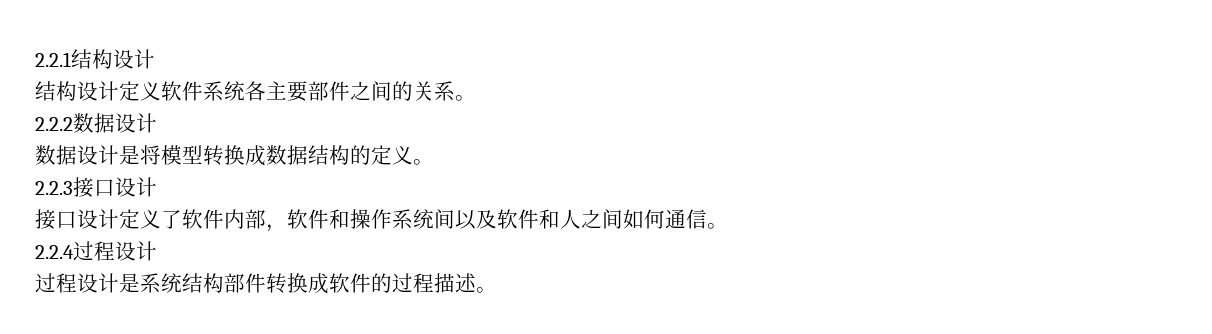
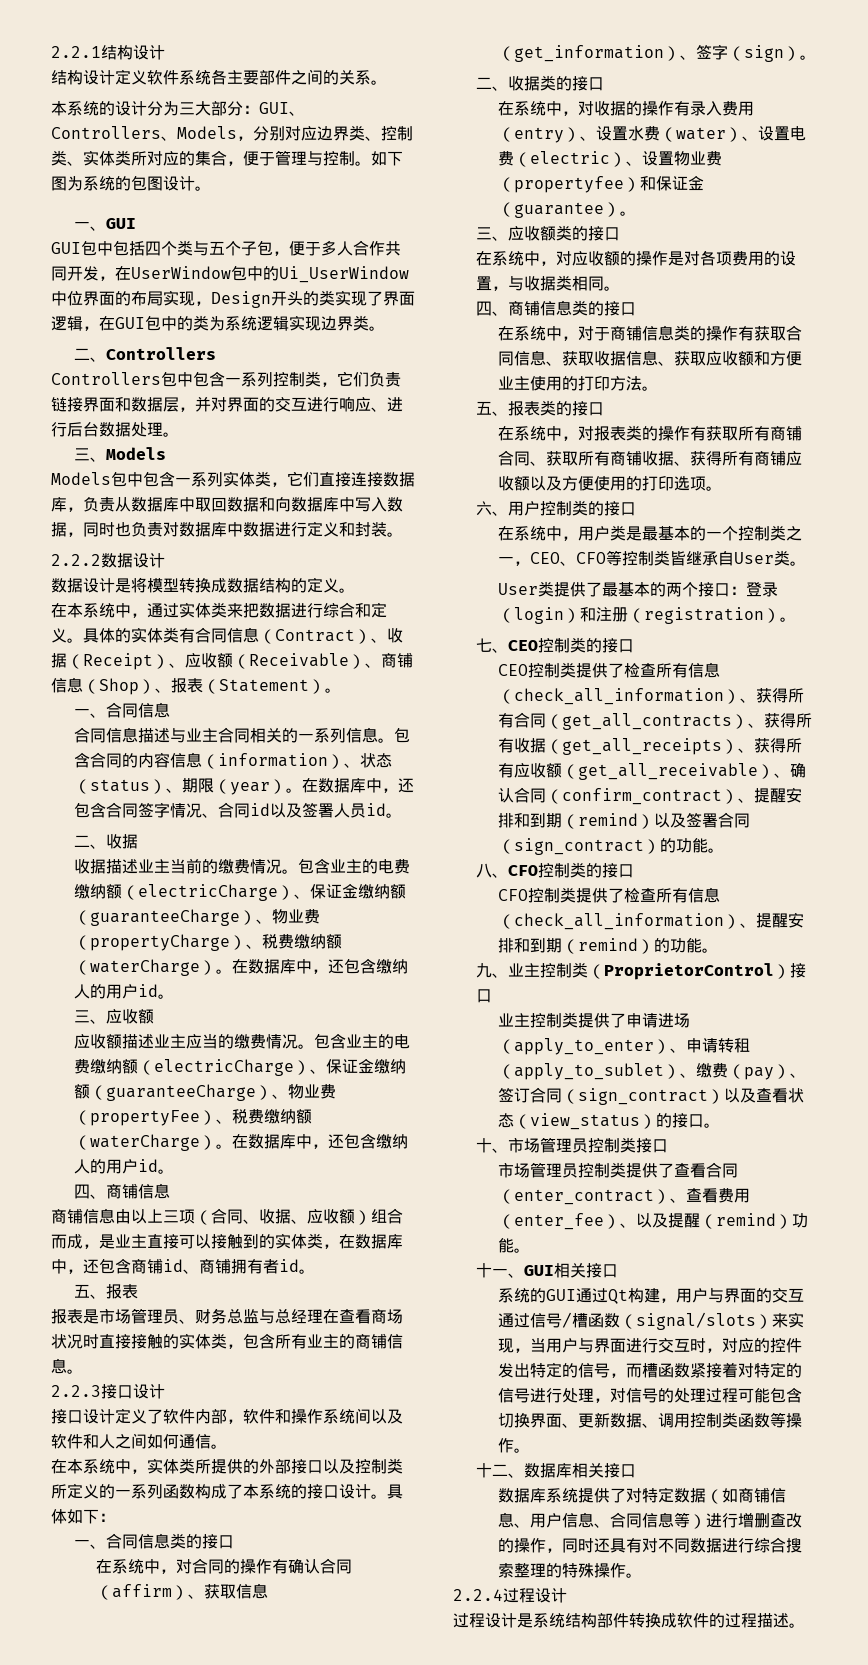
+ 本系统的设计分为三大部分：GUI、Controllers、Models，分别对应边界类、控制类、实体类所对应的集合，便于管理与控制。如下图为系统的包图设计。
+ 一、GUI
+ GUI包中包括四个类与五个子包，便于多人合作共同开发，在UserWindow包中的Ui_UserWindow中位界面的布局实现，Design开头的类实现了界面逻辑，在GUI包中的类为系统逻辑实现边界类。
+ 二、Controllers
+ Controllers包中包含一系列控制类，它们负责链接界面和数据层，并对界面的交互进行响应、进行后台数据处理。
+ 三、Models
+ Models包中包含一系列实体类，它们直接连接数据库，负责从数据库中取回数据和向数据库中写入数据，同时也负责对数据库中数据进行定义和封装。
+ 在本系统中，通过实体类来把数据进行综合和定义。具体的实体类有合同信息（Contract）、收据（Receipt）、应收额（Receivable）、商铺信息（Shop）、报表（Statement）。
+ 一、合同信息
+ 合同信息描述与业主合同相关的一系列信息。包含合同的内容信息（information）、状态（status）、期限（year）。在数据库中，还包含合同签字情况、合同id以及签署人员id。
+ 二、收据
+ 收据描述业主当前的缴费情况。包含业主的电费缴纳额（electricCharge）、保证金缴纳额（guaranteeCharge）、物业费（propertyCharge）、税费缴纳额（waterCharge）。在数据库中，还包含缴纳人的用户id。
+ 三、应收额
+ 应收额描述业主应当的缴费情况。包含业主的电费缴纳额（electricCharge）、保证金缴纳额（guaranteeCharge）、物业费（propertyFee）、税费缴纳额（waterCharge）。在数据库中，还包含缴纳人的用户id。
+ 四、商铺信息
+ 商铺信息由以上三项（合同、收据、应收额）组合而成，是业主直接可以接触到的实体类，在数据库中，还包含商铺id、商铺拥有者id。
+ 五、报表
+ 报表是市场管理员、财务总监与总经理在查看商场状况时直接接触的实体类，包含所有业主的商铺信息。
+ 在本系统中，实体类所提供的外部接口以及控制类所定义的一系列函数构成了本系统的接口设计。具体如下：
+ 一、合同信息类的接口
+ 在系统中，对合同的操作有确认合同（affirm）、获取信息（get_information）、签字（sign）。
+ 二、收据类的接口
+ 在系统中，对收据的操作有录入费用（entry）、设置水费（water）、设置电费（electric）、设置物业费（propertyfee）和保证金（guarantee）。
+ 三、应收额类的接口
+ 在系统中，对应收额的操作是对各项费用的设置，与收据类相同。
+ 四、商铺信息类的接口
+ 在系统中，对于商铺信息类的操作有获取合同信息、获取收据信息、获取应收额和方便业主使用的打印方法。
+ 五、报表类的接口
+ 在系统中，对报表类的操作有获取所有商铺合同、获取所有商铺收据、获得所有商铺应收额以及方便使用的打印选项。
+ 六、用户控制类的接口
+ 在系统中，用户类是最基本的一个控制类之一，CEO、CFO等控制类皆继承自User类。
+ User类提供了最基本的两个接口：登录（login）和注册（registration）。
+ 七、CEO控制类的接口
+ CEO控制类提供了检查所有信息（check_all_information）、获得所有合同（get_all_contracts）、获得所有收据（get_all_receipts）、获得所有应收额（get_all_receivable）、确认合同（confirm_contract）、提醒安排和到期（remind）以及签署合同（sign_contract）的功能。
+ 八、CFO控制类的接口
+ CFO控制类提供了检查所有信息（check_all_information）、提醒安排和到期（remind）的功能。
+ 九、业主控制类（ProprietorControl）接口
+ 业主控制类提供了申请进场（apply_to_enter）、申请转租（apply_to_sublet）、缴费（pay）、签订合同（sign_contract）以及查看状态（view_status）的接口。
+ 十、市场管理员控制类接口
+ 市场管理员控制类提供了查看合同（enter_contract）、查看费用（enter_fee）、以及提醒（remind）功能。
+ 十一、GUI相关接口
+ 系统的GUI通过Qt构建，用户与界面的交互通过信号/槽函数（signal/slots）来实现，当用户与界面进行交互时，对应的控件发出特定的信号，而槽函数紧接着对特定的信号进行处理，对信号的处理过程可能包含切换界面、更新数据、调用控制类函数等操作。
+ 十二、数据库相关接口
+ 数据库系统提供了对特定数据（如商铺信息、用户信息、合同信息等）进行增删查改的操作，同时还具有对不同数据进行综合搜索整理的特殊操作。

